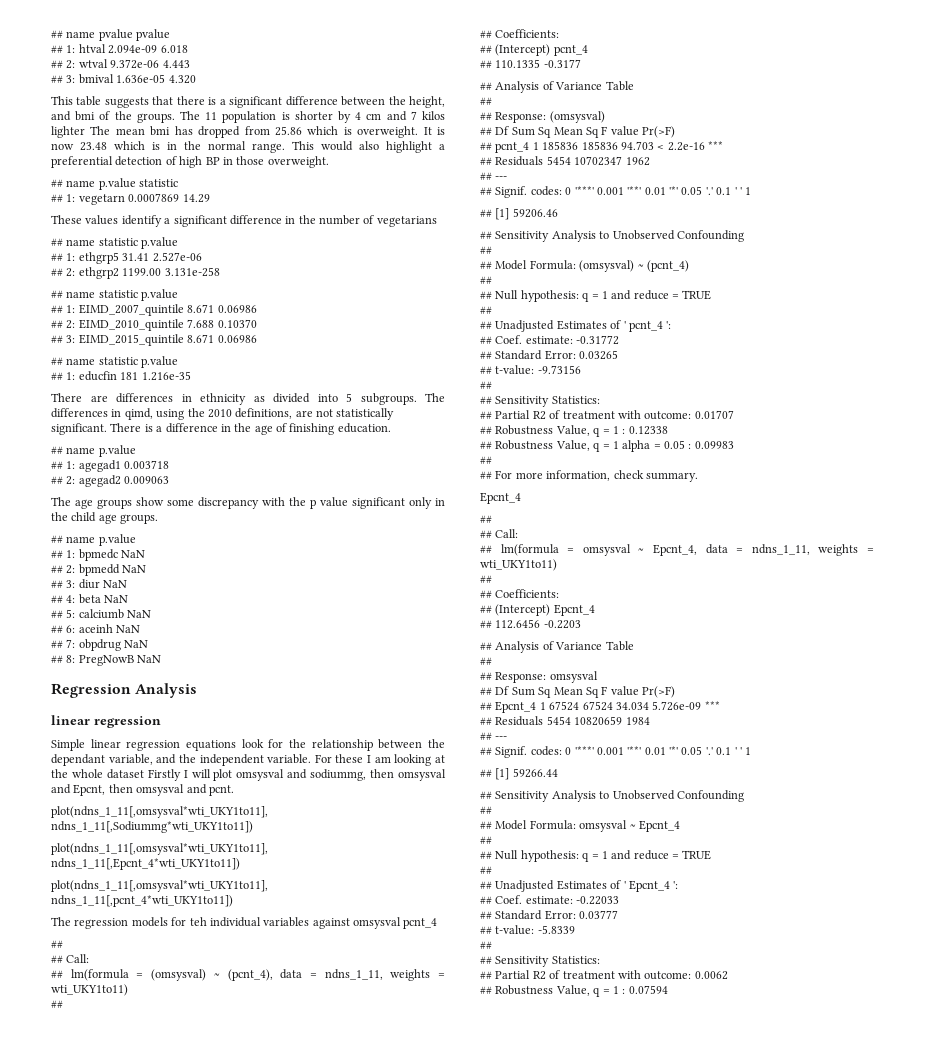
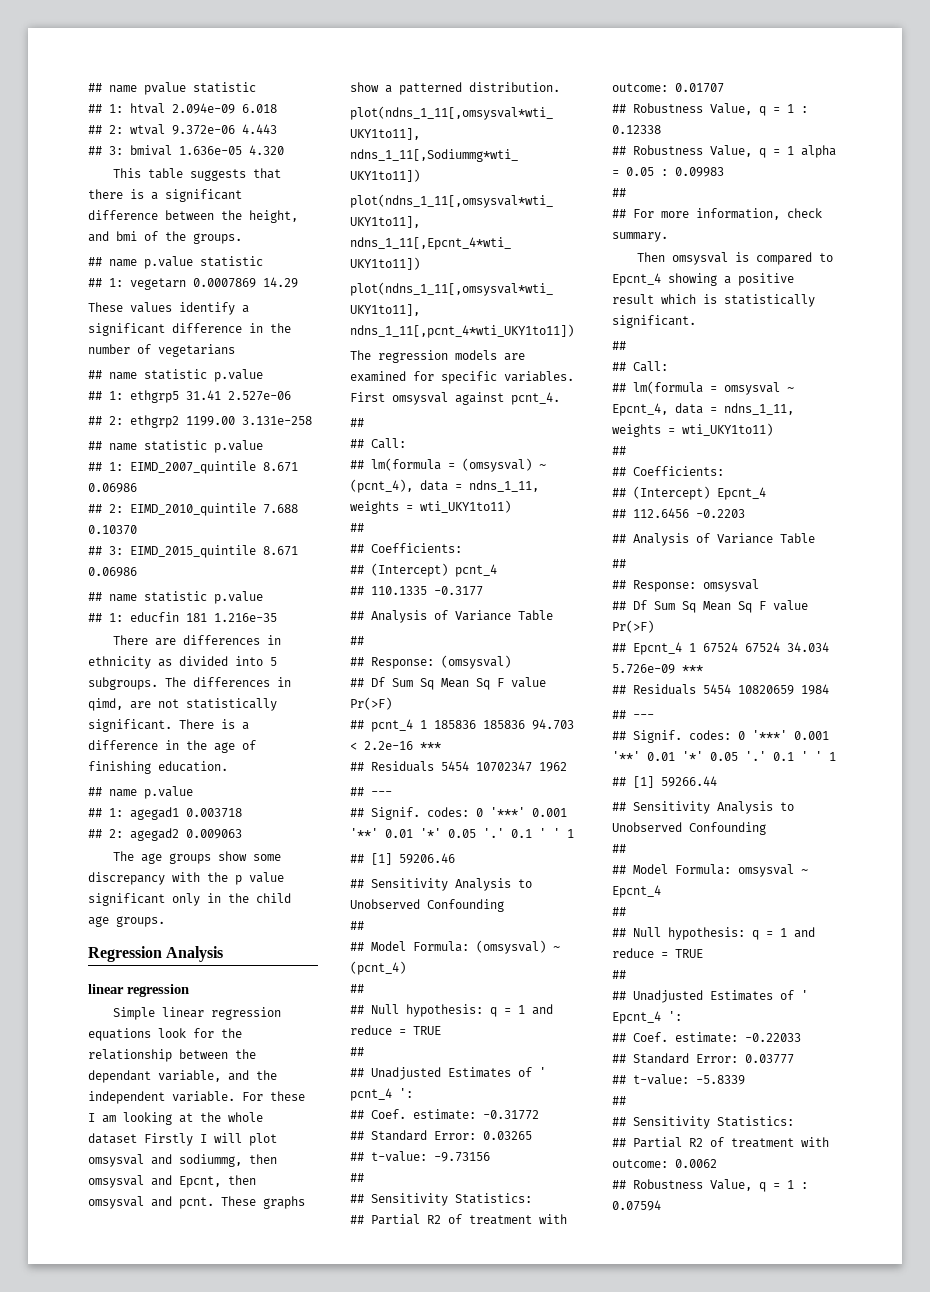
- ## name pvalue pvalue
+ ## name pvalue statistic
- The 11 population is shorter by 4 cm and 7 kilos lighter The mean bmi has dropped from 25.86 which is overweight. It is now 23.48 which is in the normal range. This would also highlight a preferential detection of high BP in those overweight.
- The differences in qimd, using the 2010 definitions, are not statistically significant.
+ The differences in qimd, are not statistically significant.
  The age groups show some discrepancy with the p value significant only in the child age groups.
- ## name p.value
- ## 1: bpmedc NaN
- ## 2: bpmedd NaN
- ## 3: diur NaN
- ## 4: beta NaN
- ## 5: calciumb NaN
- ## 6: aceinh NaN
- ## 7: obpdrug NaN
- ## 8: PregNowB NaN
+ These graphs show a patterned distribution.
- The regression models for teh individual variables against omsysval pcnt_4
+ The regression models are examined for specific variables. First omsysval against pcnt_4.
  ## For more information, check summary.
- Epcnt_4
+ Then omsysval is compared to Epcnt_4 showing a positive result which is statistically significant.

